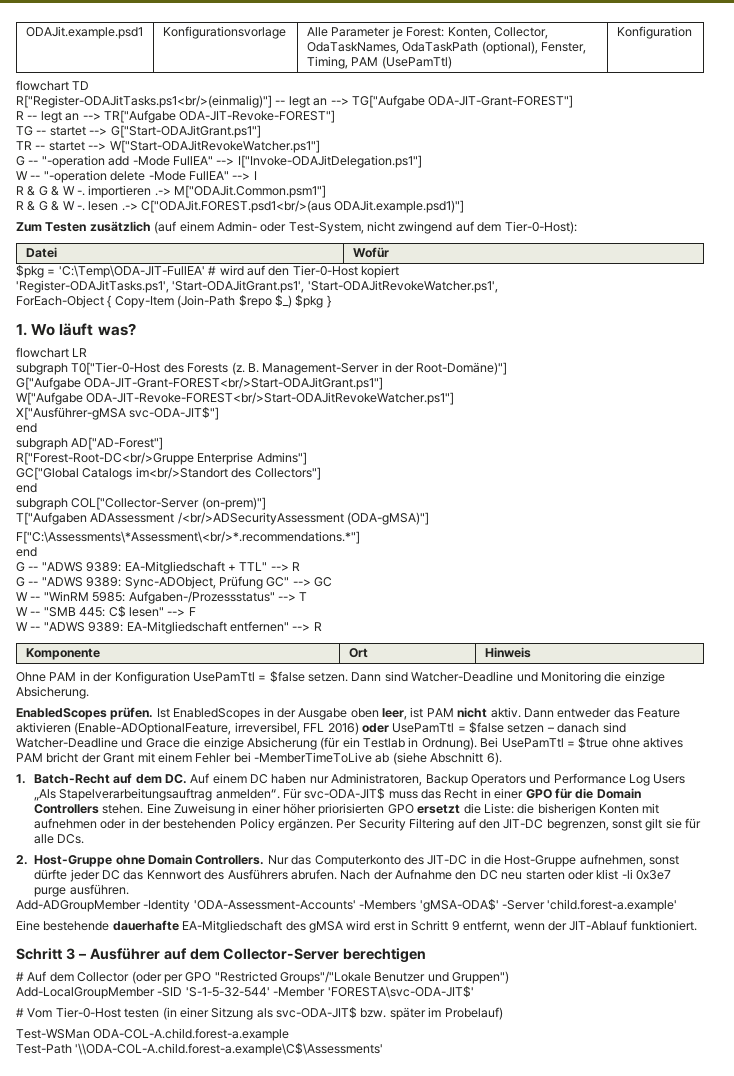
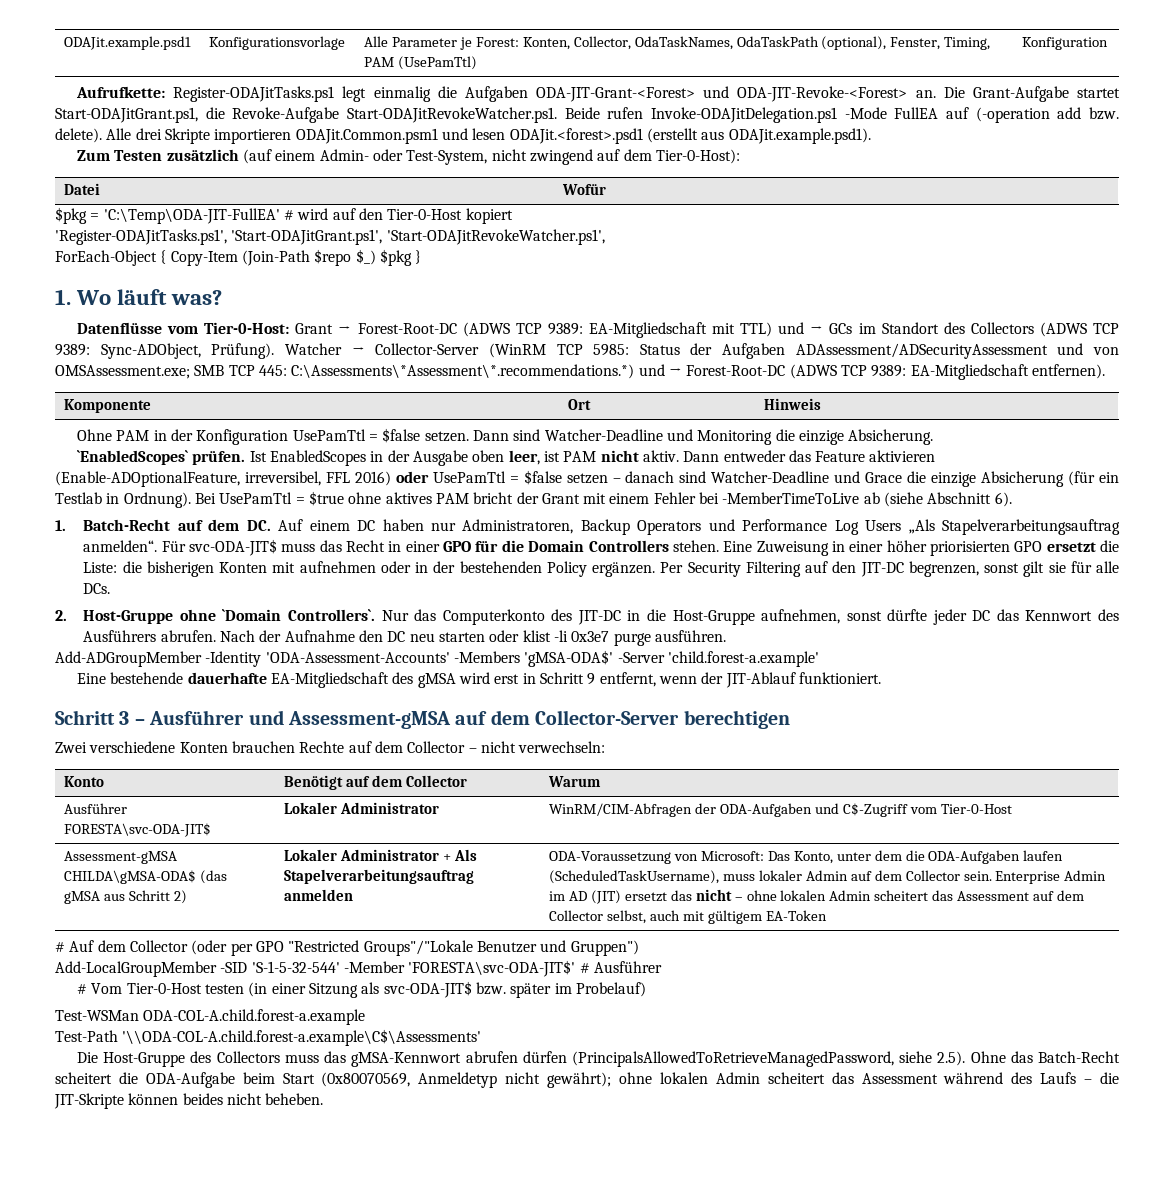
- flowchart TD
- R["Register-ODAJitTasks.ps1<br/>(einmalig)"] -- legt an --> TG["Aufgabe ODA-JIT-Grant-FOREST"]
- R -- legt an --> TR["Aufgabe ODA-JIT-Revoke-FOREST"]
- TG -- startet --> G["Start-ODAJitGrant.ps1"]
- TR -- startet --> W["Start-ODAJitRevokeWatcher.ps1"]
- G -- "-operation add -Mode FullEA" --> I["Invoke-ODAJitDelegation.ps1"]
- W -- "-operation delete -Mode FullEA" --> I
- R & G & W -. importieren .-> M["ODAJit.Common.psm1"]
- R & G & W -. lesen .-> C["ODAJit.FOREST.psd1<br/>(aus ODAJit.example.psd1)"]
+ Aufrufkette: Register-ODAJitTasks.ps1 legt einmalig die Aufgaben ODA-JIT-Grant-<Forest> und ODA-JIT-Revoke-<Forest> an. Die Grant-Aufgabe startet Start-ODAJitGrant.ps1, die Revoke-Aufgabe Start-ODAJitRevokeWatcher.ps1. Beide rufen Invoke-ODAJitDelegation.ps1 -Mode FullEA auf (-operation add bzw. delete). Alle drei Skripte importieren ODAJit.Common.psm1 und lesen ODAJit.<forest>.psd1 (erstellt aus ODAJit.example.psd1).
- flowchart LR
- subgraph T0["Tier-0-Host des Forests (z. B. Management-Server in der Root-Domäne)"]
- G["Aufgabe ODA-JIT-Grant-FOREST<br/>Start-ODAJitGrant.ps1"]
- W["Aufgabe ODA-JIT-Revoke-FOREST<br/>Start-ODAJitRevokeWatcher.ps1"]
- X["Ausführer-gMSA svc-ODA-JIT$"]
- end
- subgraph AD["AD-Forest"]
- R["Forest-Root-DC<br/>Gruppe Enterprise Admins"]
- GC["Global Catalogs im<br/>Standort des Collectors"]
- end
- subgraph COL["Collector-Server (on-prem)"]
- T["Aufgaben ADAssessment /<br/>ADSecurityAssessment (ODA-gMSA)"]
- F["C:\Assessments\*Assessment\<br/>*.recommendations.*"]
- end
- G -- "ADWS 9389: EA-Mitgliedschaft + TTL" --> R
- G -- "ADWS 9389: Sync-ADObject, Prüfung GC" --> GC
- W -- "WinRM 5985: Aufgaben-/Prozessstatus" --> T
- W -- "SMB 445: C$ lesen" --> F
- W -- "ADWS 9389: EA-Mitgliedschaft entfernen" --> R
+ Datenflüsse vom Tier-0-Host: Grant → Forest-Root-DC (ADWS TCP 9389: EA-Mitgliedschaft mit TTL) und → GCs im Standort des Collectors (ADWS TCP 9389: Sync-ADObject, Prüfung). Watcher → Collector-Server (WinRM TCP 5985: Status der Aufgaben ADAssessment/ADSecurityAssessment und von OMSAssessment.exe; SMB TCP 445: C:\Assessments\*Assessment\*.recommendations.*) und → Forest-Root-DC (ADWS TCP 9389: EA-Mitgliedschaft entfernen).
- EnabledScopes prüfen.
+ `EnabledScopes` prüfen.
- 2. Host-Gruppe ohne Domain Controllers.
+ 2. Host-Gruppe ohne `Domain Controllers`.
- Schritt 3 – Ausführer auf dem Collector-Server berechtigen
+ Schritt 3 – Ausführer und Assessment-gMSA auf dem Collector-Server berechtigen
+ Zwei verschiedene Konten brauchen Rechte auf dem Collector – nicht verwechseln:
+ Konto | Benötigt auf dem Collector | Warum
+ Ausführer FORESTA\svc-ODA-JIT$ | Lokaler Administrator | WinRM/CIM-Abfragen der ODA-Aufgaben und C$-Zugriff vom Tier-0-Host
+ Assessment-gMSA CHILDA\gMSA-ODA$ (das gMSA aus Schritt 2) | Lokaler Administrator + Als Stapelverarbeitungsauftrag anmelden | ODA-Voraussetzung von Microsoft: Das Konto, unter dem die ODA-Aufgaben laufen (ScheduledTaskUsername), muss lokaler Admin auf dem Collector sein. Enterprise Admin im AD (JIT) ersetzt das nicht – ohne lokalen Admin scheitert das Assessment auf dem Collector selbst, auch mit gültigem EA-Token
- Add-LocalGroupMember -SID 'S-1-5-32-544' -Member 'FORESTA\svc-ODA-JIT$'
+ Add-LocalGroupMember -SID 'S-1-5-32-544' -Member 'FORESTA\svc-ODA-JIT$' # Ausführer
+ Die Host-Gruppe des Collectors muss das gMSA-Kennwort abrufen dürfen (PrincipalsAllowedToRetrieveManagedPassword, siehe 2.5). Ohne das Batch-Recht scheitert die ODA-Aufgabe beim Start (0x80070569, Anmeldetyp nicht gewährt); ohne lokalen Admin scheitert das Assessment während des Laufs – die JIT-Skripte können beides nicht beheben.

